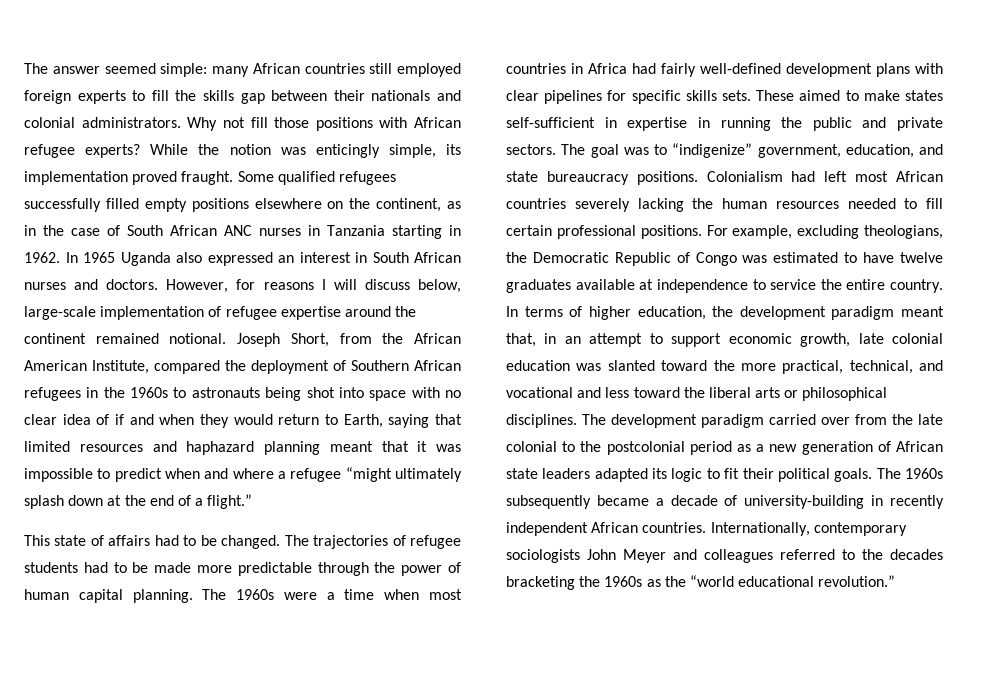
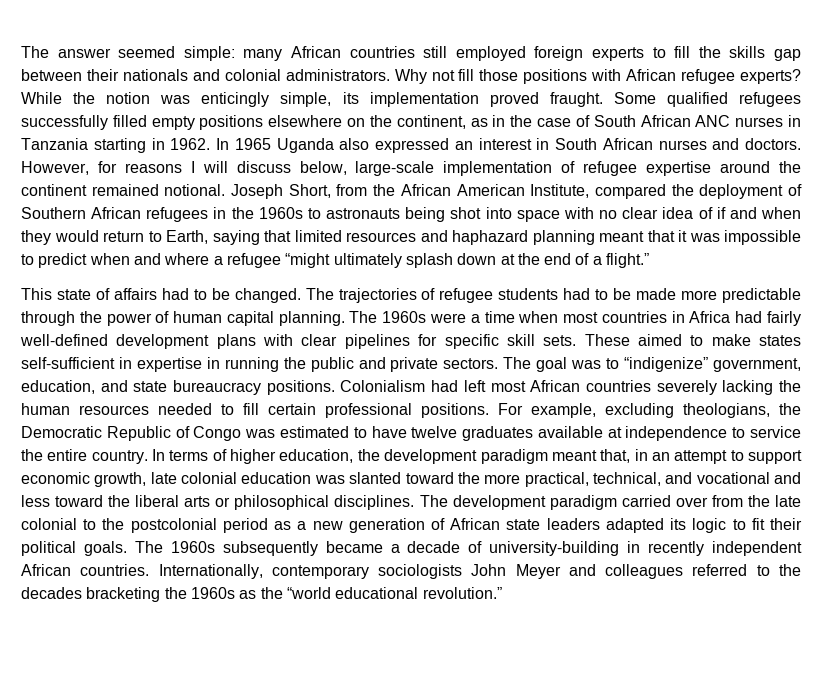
- The 1960s were a time when most countries in Africa had fairly well-defined development plans with clear pipelines for specific skills sets.
+ The 1960s were a time when most countries in Africa had fairly well-defined development plans with clear pipelines for specific skill sets.

